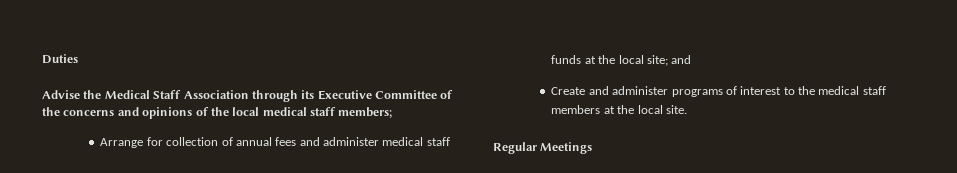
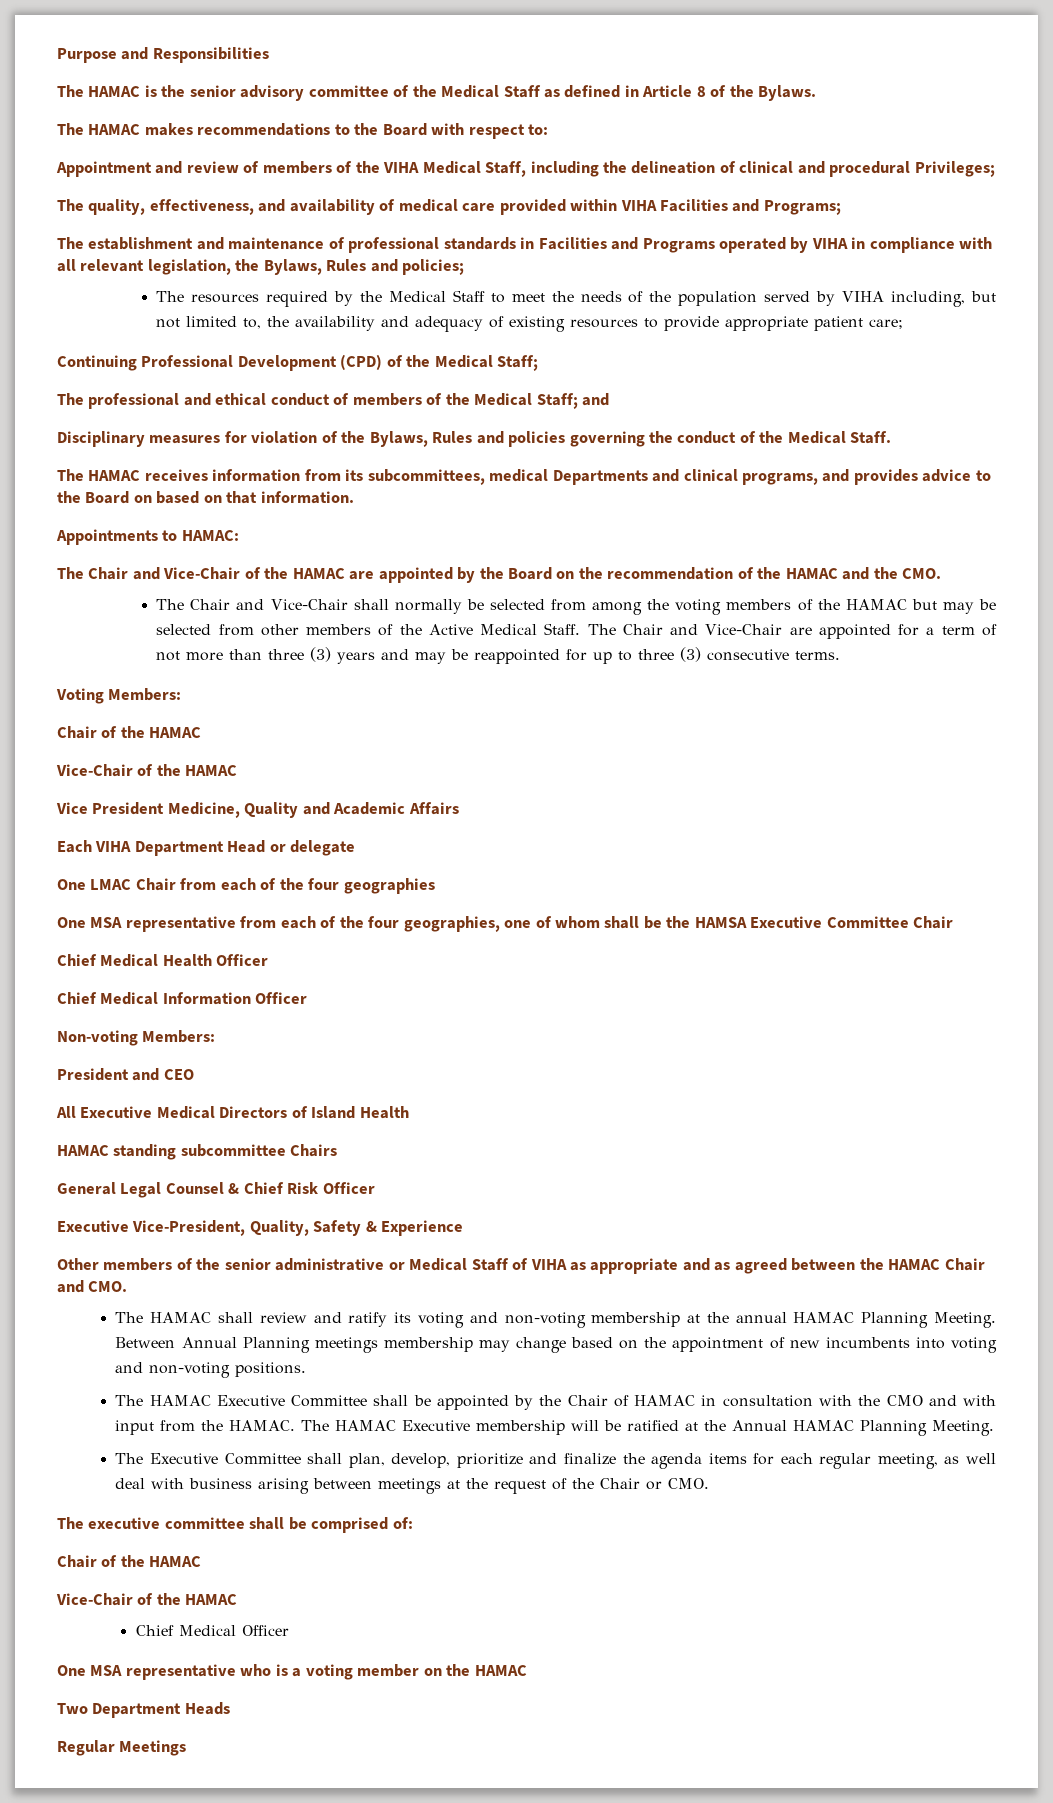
- Duties
- Advise the Medical Staff Association through its Executive Committee of the concerns and opinions of the local medical staff members;
- Arrange for collection of annual fees and administer medical staff funds at the local site; and
- Create and administer programs of interest to the medical staff members at the local site.
+ Purpose and Responsibilities
+ The HAMAC is the senior advisory committee of the Medical Staff as defined in Article 8 of the Bylaws.
+ The HAMAC makes recommendations to the Board with respect to:
+ Appointment and review of members of the VIHA Medical Staff, including the delineation of clinical and procedural Privileges;
+ The quality, effectiveness, and availability of medical care provided within VIHA Facilities and Programs;
+ The establishment and maintenance of professional standards in Facilities and Programs operated by VIHA in compliance with all relevant legislation, the Bylaws, Rules and policies;
+ The resources required by the Medical Staff to meet the needs of the population served by VIHA including, but not limited to, the availability and adequacy of existing resources to provide appropriate patient care;
+ Continuing Professional Development (CPD) of the Medical Staff;
+ The professional and ethical conduct of members of the Medical Staff; and
+ Disciplinary measures for violation of the Bylaws, Rules and policies governing the conduct of the Medical Staff.
+ The HAMAC receives information from its subcommittees, medical Departments and clinical programs, and provides advice to the Board on based on that information.
+ Appointments to HAMAC:
+ The Chair and Vice-Chair of the HAMAC are appointed by the Board on the recommendation of the HAMAC and the CMO.
+ The Chair and Vice-Chair shall normally be selected from among the voting members of the HAMAC but may be selected from other members of the Active Medical Staff. The Chair and Vice-Chair are appointed for a term of not more than three (3) years and may be reappointed for up to three (3) consecutive terms.
+ Voting Members:
+ Chair of the HAMAC
+ Vice-Chair of the HAMAC
+ Vice President Medicine, Quality and Academic Affairs
+ Each VIHA Department Head or delegate
+ One LMAC Chair from each of the four geographies
+ One MSA representative from each of the four geographies, one of whom shall be the HAMSA Executive Committee Chair
+ Chief Medical Health Officer
+ Chief Medical Information Officer
+ Non-voting Members:
+ President and CEO
+ All Executive Medical Directors of Island Health
+ HAMAC standing subcommittee Chairs
+ General Legal Counsel & Chief Risk Officer
+ Executive Vice-President, Quality, Safety & Experience
+ Other members of the senior administrative or Medical Staff of VIHA as appropriate and as agreed between the HAMAC Chair and CMO.
+ The HAMAC shall review and ratify its voting and non-voting membership at the annual HAMAC Planning Meeting. Between Annual Planning meetings membership may change based on the appointment of new incumbents into voting and non-voting positions.
+ The HAMAC Executive Committee shall be appointed by the Chair of HAMAC in consultation with the CMO and with input from the HAMAC. The HAMAC Executive membership will be ratified at the Annual HAMAC Planning Meeting.
+ The Executive Committee shall plan, develop, prioritize and finalize the agenda items for each regular meeting, as well deal with business arising between meetings at the request of the Chair or CMO.
+ The executive committee shall be comprised of:
+ Chair of the HAMAC
+ Vice-Chair of the HAMAC
+ Chief Medical Officer
+ One MSA representative who is a voting member on the HAMAC
+ Two Department Heads

